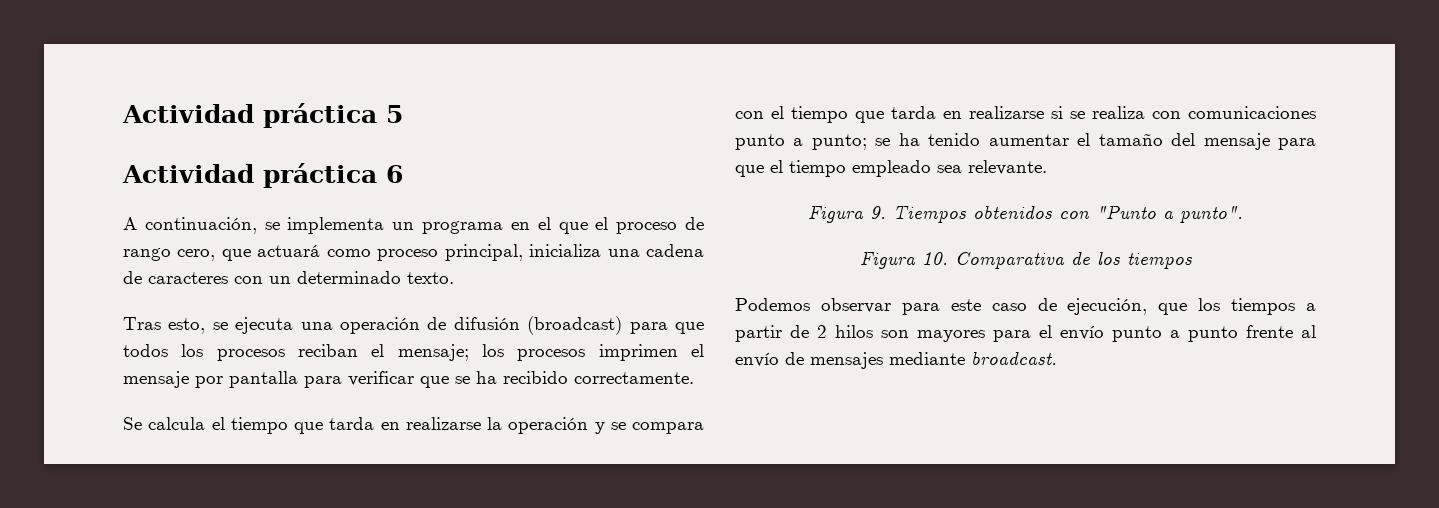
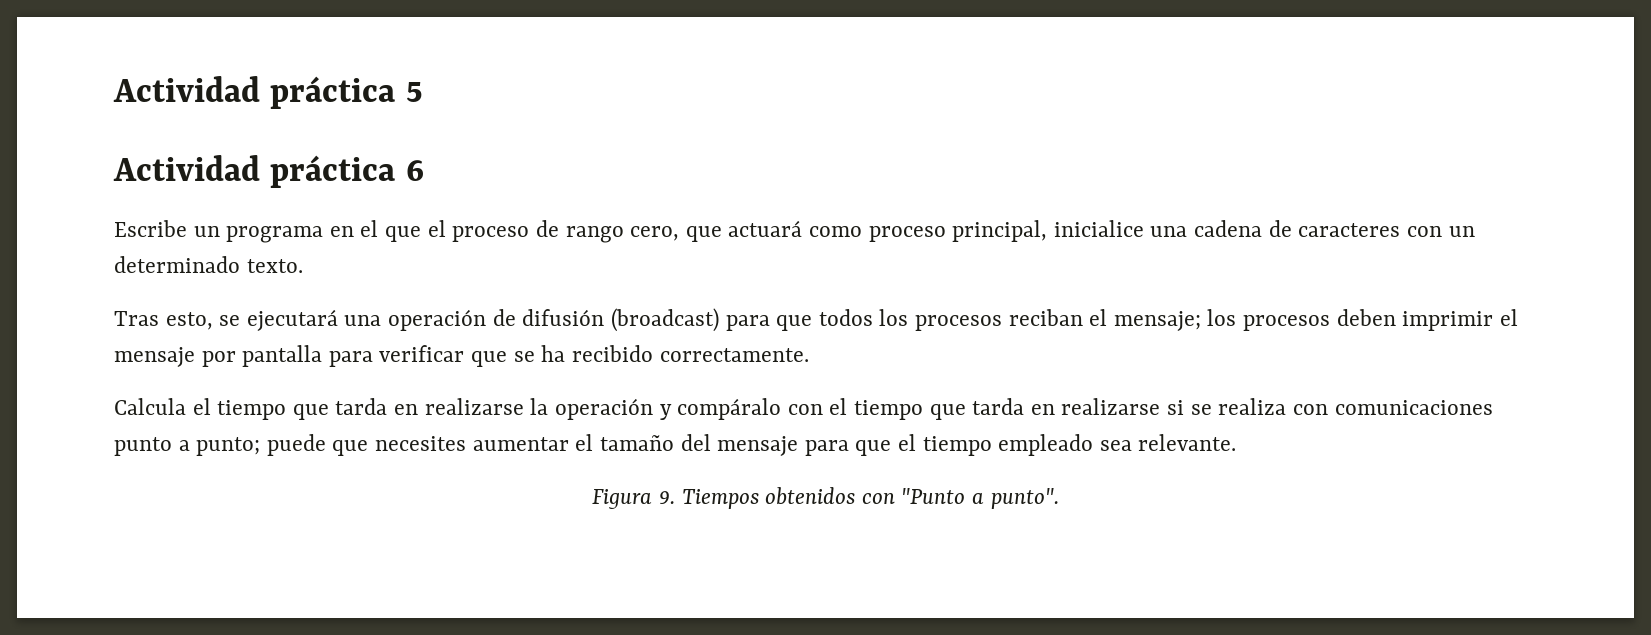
- A continuación, se implementa un programa en el que el proceso de rango cero, que actuará como proceso principal, inicializa una cadena de caracteres con un determinado texto.
+ Escribe un programa en el que el proceso de rango cero, que actuará como proceso principal, inicialice una cadena de caracteres con un determinado texto.
- Tras esto, se ejecuta una operación de difusión (broadcast) para que todos los procesos reciban el mensaje; los procesos imprimen el mensaje por pantalla para verificar que se ha recibido correctamente.
+ Tras esto, se ejecutará una operación de difusión (broadcast) para que todos los procesos reciban el mensaje; los procesos deben imprimir el mensaje por pantalla para verificar que se ha recibido correctamente.
- Se calcula el tiempo que tarda en realizarse la operación y se compara con el tiempo que tarda en realizarse si se realiza con comunicaciones punto a punto; se ha tenido aumentar el tamaño del mensaje para que el tiempo empleado sea relevante.
+ Calcula el tiempo que tarda en realizarse la operación y compáralo con el tiempo que tarda en realizarse si se realiza con comunicaciones punto a punto; puede que necesites aumentar el tamaño del mensaje para que el tiempo empleado sea relevante.
- Figura 10. Comparativa de los tiempos
- Podemos observar para este caso de ejecución, que los tiempos a partir de 2 hilos son mayores para el envío punto a punto frente al envío de mensajes mediante broadcast.

